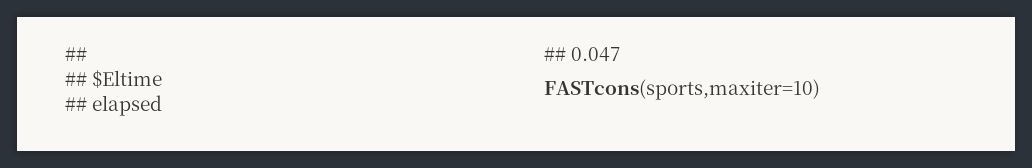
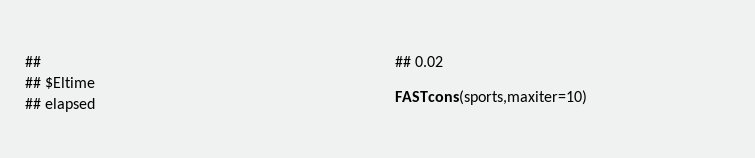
- ## 0.047
+ ## 0.02

